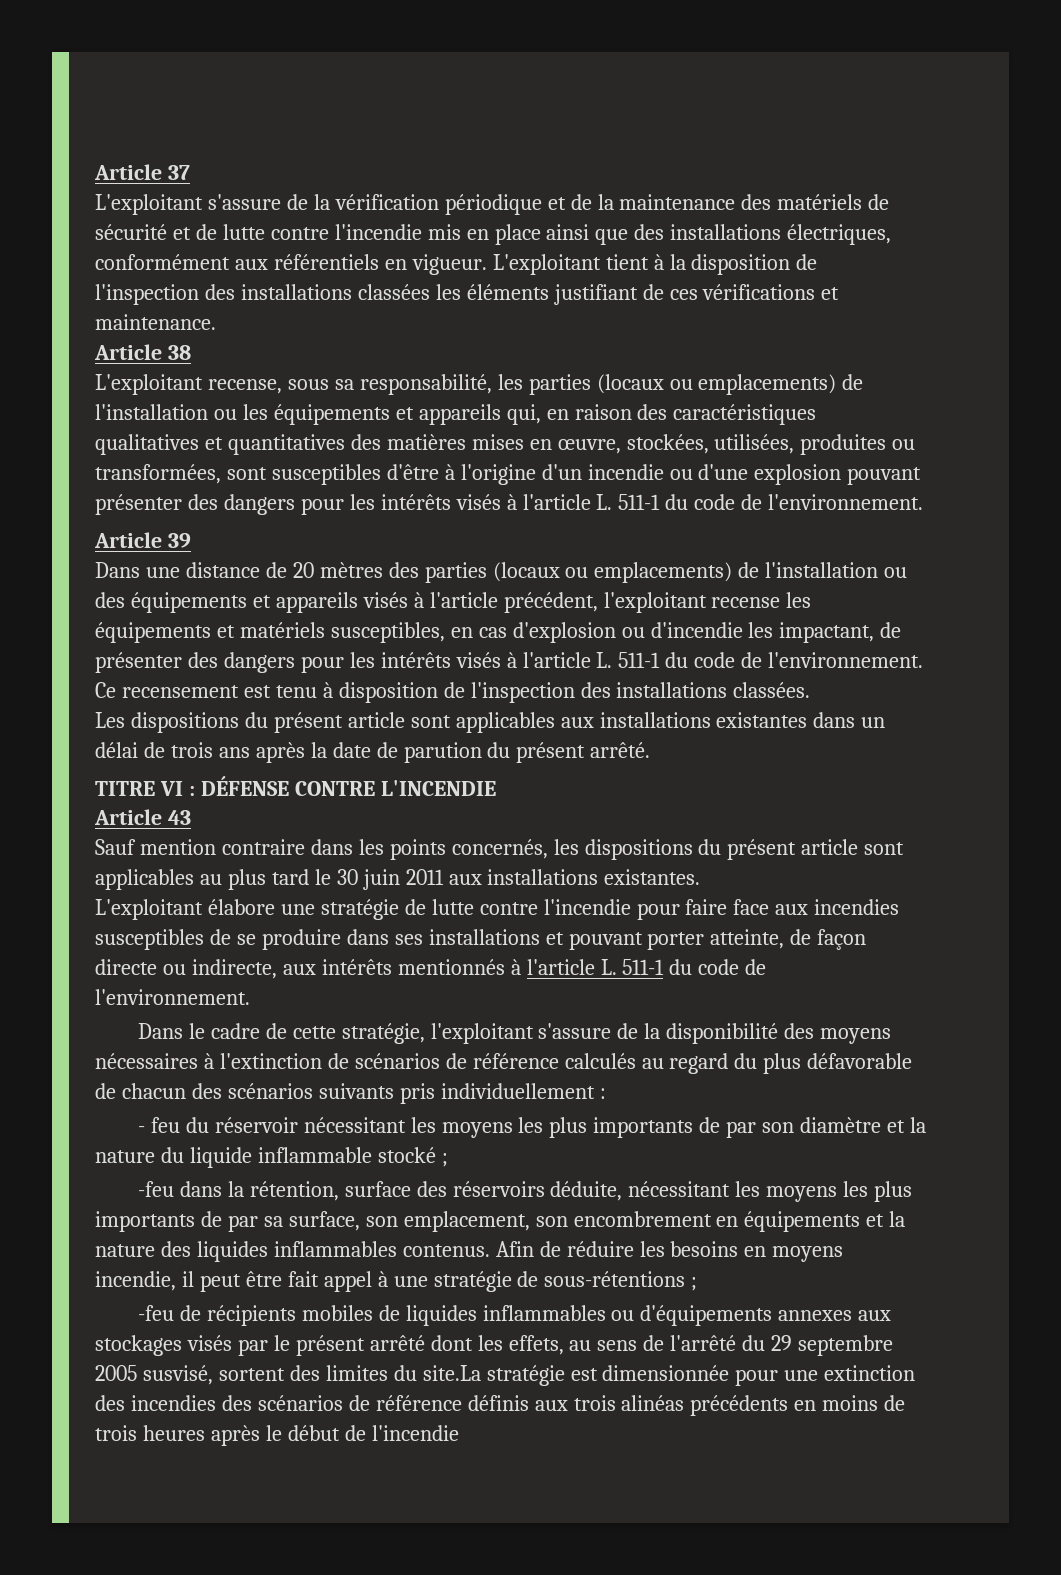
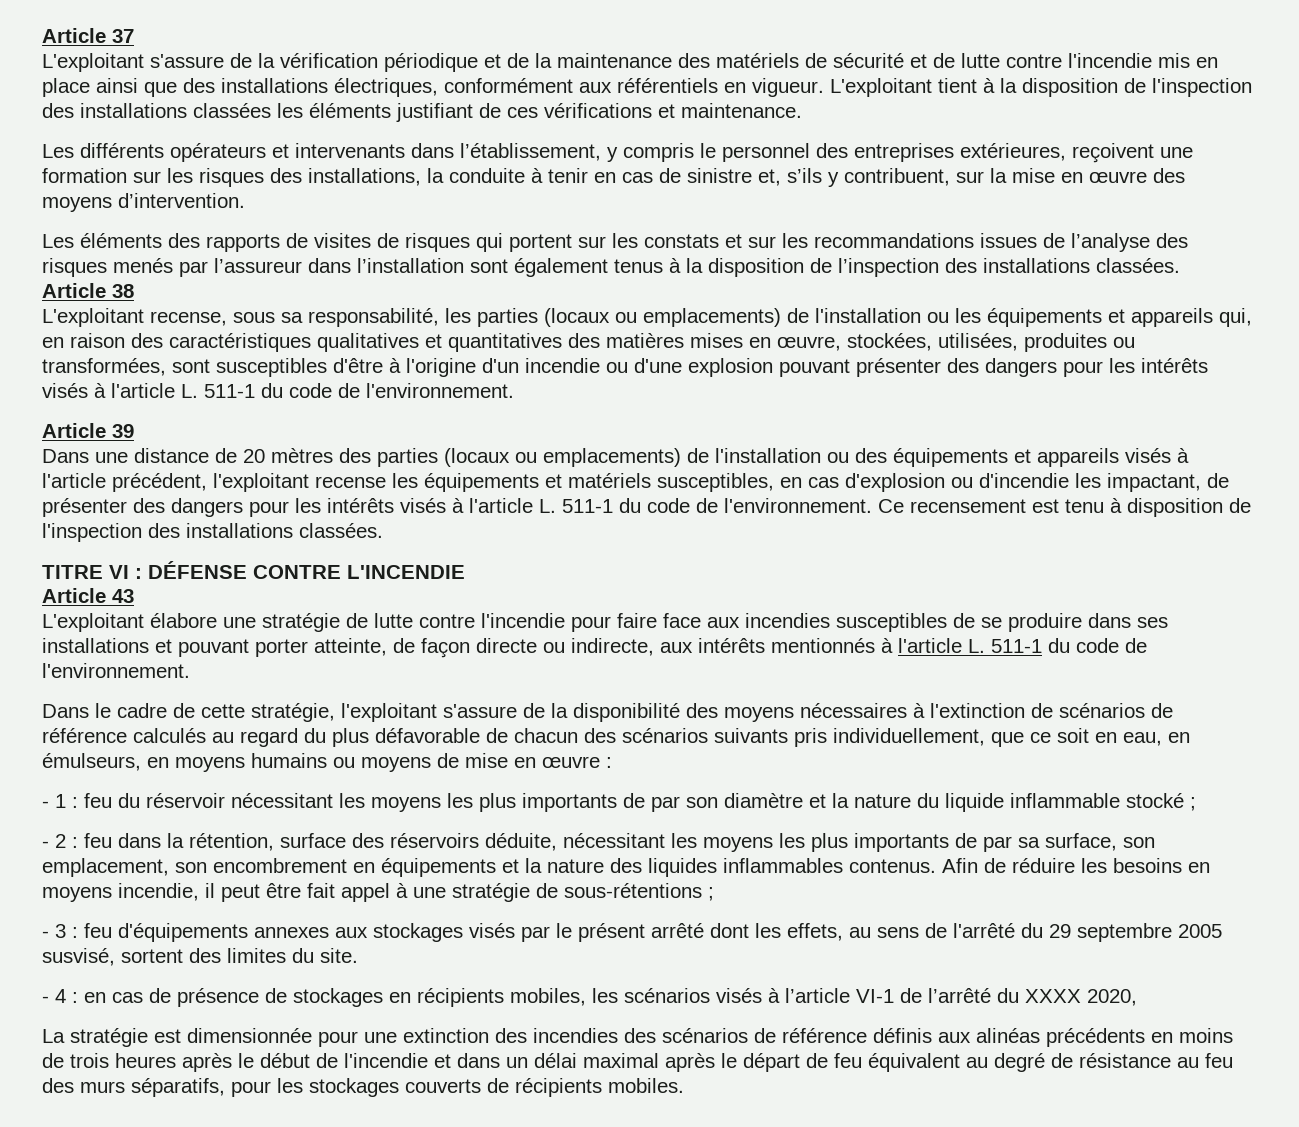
+ Les différents opérateurs et intervenants dans l’établissement, y compris le personnel des entreprises extérieures, reçoivent une formation sur les risques des installations, la conduite à tenir en cas de sinistre et, s’ils y contribuent, sur la mise en œuvre des moyens d’intervention.
+ Les éléments des rapports de visites de risques qui portent sur les constats et sur les recommandations issues de l’analyse des risques menés par l’assureur dans l’installation sont également tenus à la disposition de l’inspection des installations classées.
- Les dispositions du présent article sont applicables aux installations existantes dans un délai de trois ans après la date de parution du présent arrêté.
- Sauf mention contraire dans les points concernés, les dispositions du présent article sont applicables au plus tard le 30 juin 2011 aux installations existantes.
- Dans le cadre de cette stratégie, l'exploitant s'assure de la disponibilité des moyens nécessaires à l'extinction de scénarios de référence calculés au regard du plus défavorable de chacun des scénarios suivants pris individuellement :
+ Dans le cadre de cette stratégie, l'exploitant s'assure de la disponibilité des moyens nécessaires à l'extinction de scénarios de référence calculés au regard du plus défavorable de chacun des scénarios suivants pris individuellement, que ce soit en eau, en émulseurs, en moyens humains ou moyens de mise en œuvre :
- - feu du réservoir nécessitant les moyens les plus importants de par son diamètre et la nature du liquide inflammable stocké ;
+ - 1 : feu du réservoir nécessitant les moyens les plus importants de par son diamètre et la nature du liquide inflammable stocké ;
- -feu dans la rétention, surface des réservoirs déduite, nécessitant les moyens les plus importants de par sa surface, son emplacement, son encombrement en équipements et la nature des liquides inflammables contenus.
+ - 2 : feu dans la rétention, surface des réservoirs déduite, nécessitant les moyens les plus importants de par sa surface, son emplacement, son encombrement en équipements et la nature des liquides inflammables contenus.
- -feu de récipients mobiles de liquides inflammables ou d'équipements annexes aux stockages visés par le présent arrêté dont les effets, au sens de l'arrêté du 29 septembre 2005 susvisé, sortent des limites du site.La stratégie est dimensionnée pour une extinction des incendies des scénarios de référence définis aux trois alinéas précédents en moins de trois heures après le début de l'incendie
+ - 3 : feu d'équipements annexes aux stockages visés par le présent arrêté dont les effets, au sens de l'arrêté du 29 septembre 2005 susvisé, sortent des limites du site.
+ - 4 : en cas de présence de stockages en récipients mobiles, les scénarios visés à l’article VI-1 de l’arrêté du XXXX 2020,
+ La stratégie est dimensionnée pour une extinction des incendies des scénarios de référence définis aux alinéas précédents en moins de trois heures après le début de l'incendie et dans un délai maximal après le départ de feu équivalent au degré de résistance au feu des murs séparatifs, pour les stockages couverts de récipients mobiles.

